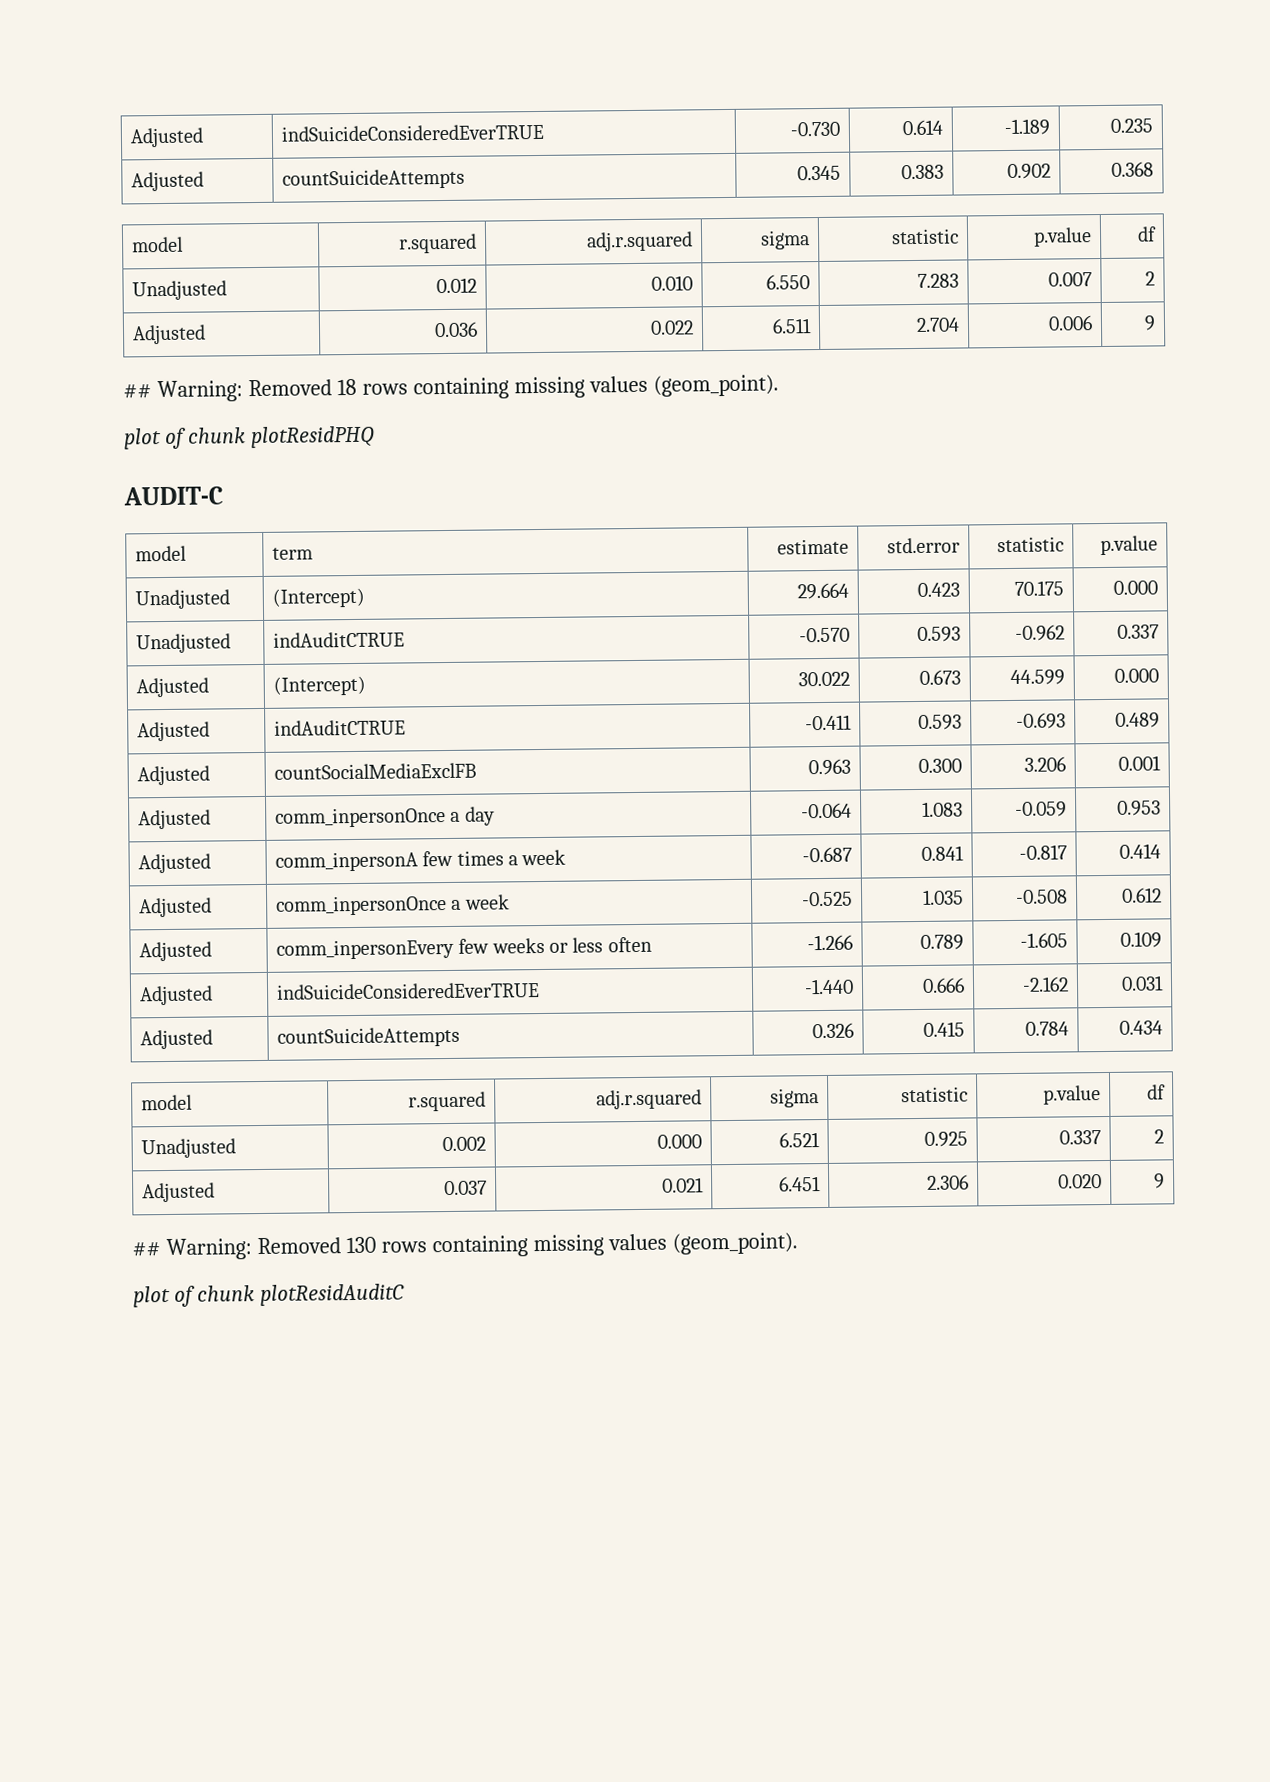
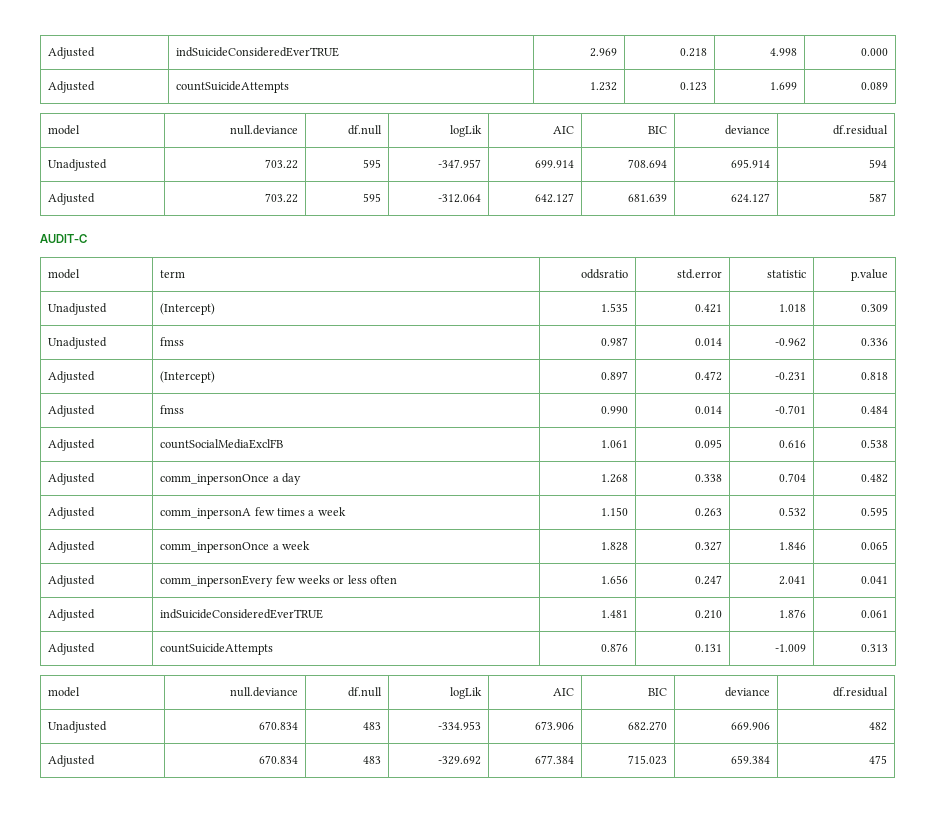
- Adjusted | indSuicideConsideredEverTRUE | -0.730 | 0.614 | -1.189 | 0.235
- Adjusted | countSuicideAttempts | 0.345 | 0.383 | 0.902 | 0.368
- model | r.squared | adj.r.squared | sigma | statistic | p.value | df
- Unadjusted | 0.012 | 0.010 | 6.550 | 7.283 | 0.007 | 2
- Adjusted | 0.036 | 0.022 | 6.511 | 2.704 | 0.006 | 9
- ## Warning: Removed 18 rows containing missing values (geom_point).
- plot of chunk plotResidPHQ
+ Adjusted | indSuicideConsideredEverTRUE | 2.969 | 0.218 | 4.998 | 0.000
+ Adjusted | countSuicideAttempts | 1.232 | 0.123 | 1.699 | 0.089
+ model | null.deviance | df.null | logLik | AIC | BIC | deviance | df.residual
+ Unadjusted | 703.22 | 595 | -347.957 | 699.914 | 708.694 | 695.914 | 594
+ Adjusted | 703.22 | 595 | -312.064 | 642.127 | 681.639 | 624.127 | 587
- model | term | estimate | std.error | statistic | p.value
+ model | term | oddsratio | std.error | statistic | p.value
- Unadjusted | (Intercept) | 29.664 | 0.423 | 70.175 | 0.000
- Unadjusted | indAuditCTRUE | -0.570 | 0.593 | -0.962 | 0.337
+ Unadjusted | (Intercept) | 1.535 | 0.421 | 1.018 | 0.309
+ Unadjusted | fmss | 0.987 | 0.014 | -0.962 | 0.336
- Adjusted | (Intercept) | 30.022 | 0.673 | 44.599 | 0.000
- Adjusted | indAuditCTRUE | -0.411 | 0.593 | -0.693 | 0.489
- Adjusted | countSocialMediaExclFB | 0.963 | 0.300 | 3.206 | 0.001
+ Adjusted | (Intercept) | 0.897 | 0.472 | -0.231 | 0.818
+ Adjusted | fmss | 0.990 | 0.014 | -0.701 | 0.484
+ Adjusted | countSocialMediaExclFB | 1.061 | 0.095 | 0.616 | 0.538
- Adjusted | comm_inpersonOnce a day | -0.064 | 1.083 | -0.059 | 0.953
+ Adjusted | comm_inpersonOnce a day | 1.268 | 0.338 | 0.704 | 0.482
- Adjusted | comm_inpersonA few times a week | -0.687 | 0.841 | -0.817 | 0.414
+ Adjusted | comm_inpersonA few times a week | 1.150 | 0.263 | 0.532 | 0.595
- Adjusted | comm_inpersonOnce a week | -0.525 | 1.035 | -0.508 | 0.612
+ Adjusted | comm_inpersonOnce a week | 1.828 | 0.327 | 1.846 | 0.065
- Adjusted | comm_inpersonEvery few weeks or less often | -1.266 | 0.789 | -1.605 | 0.109
- Adjusted | indSuicideConsideredEverTRUE | -1.440 | 0.666 | -2.162 | 0.031
- Adjusted | countSuicideAttempts | 0.326 | 0.415 | 0.784 | 0.434
- model | r.squared | adj.r.squared | sigma | statistic | p.value | df
- Unadjusted | 0.002 | 0.000 | 6.521 | 0.925 | 0.337 | 2
- Adjusted | 0.037 | 0.021 | 6.451 | 2.306 | 0.020 | 9
- ## Warning: Removed 130 rows containing missing values (geom_point).
- plot of chunk plotResidAuditC
+ Adjusted | comm_inpersonEvery few weeks or less often | 1.656 | 0.247 | 2.041 | 0.041
+ Adjusted | indSuicideConsideredEverTRUE | 1.481 | 0.210 | 1.876 | 0.061
+ Adjusted | countSuicideAttempts | 0.876 | 0.131 | -1.009 | 0.313
+ model | null.deviance | df.null | logLik | AIC | BIC | deviance | df.residual
+ Unadjusted | 670.834 | 483 | -334.953 | 673.906 | 682.270 | 669.906 | 482
+ Adjusted | 670.834 | 483 | -329.692 | 677.384 | 715.023 | 659.384 | 475

